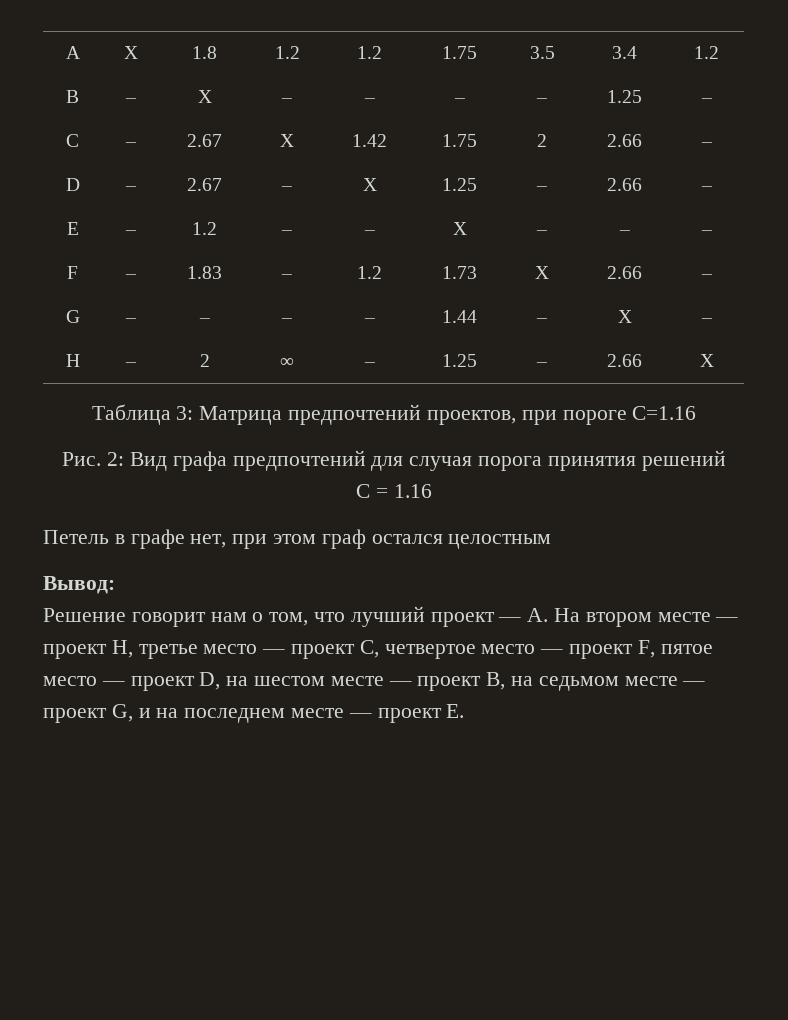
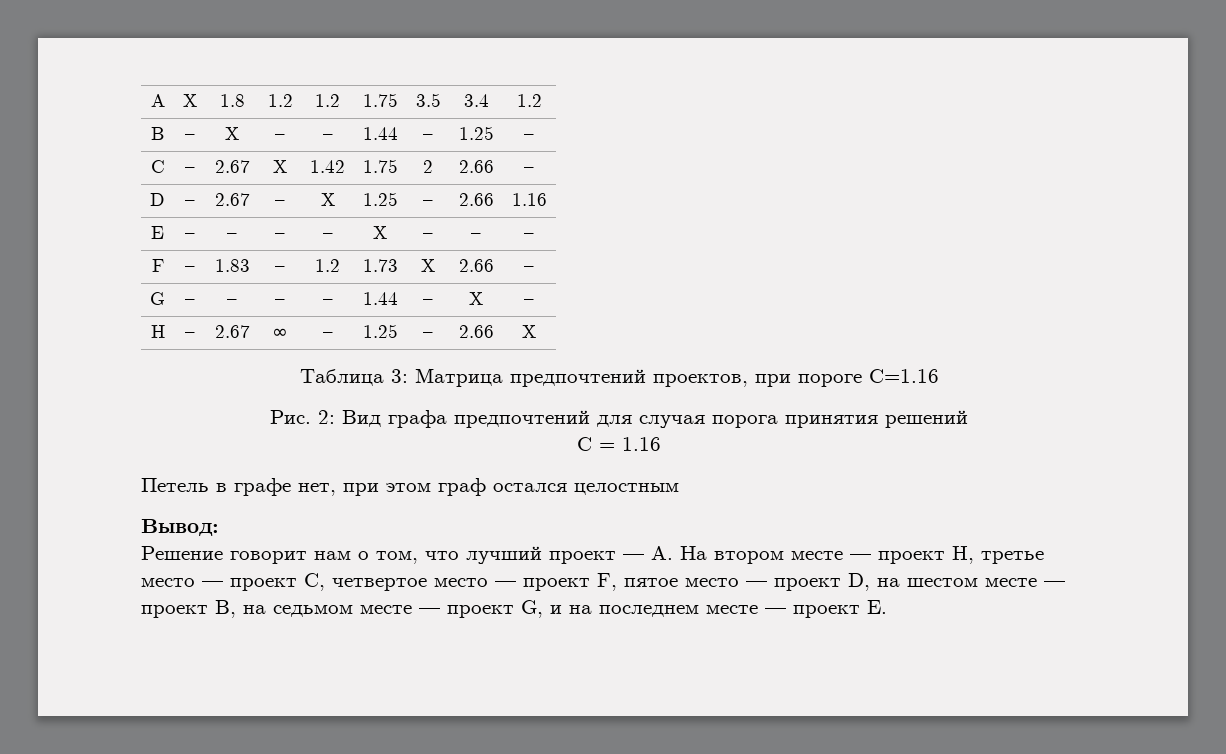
- B | – | X | – | – | – | – | 1.25 | –
+ B | – | X | – | – | 1.44 | – | 1.25 | –
- D | – | 2.67 | – | X | 1.25 | – | 2.66 | –
+ D | – | 2.67 | – | X | 1.25 | – | 2.66 | 1.16
- E | – | 1.2 | – | – | X | – | – | –
+ E | – | – | – | – | X | – | – | –
- H | – | 2 | ∞ | – | 1.25 | – | 2.66 | X
+ H | – | 2.67 | ∞ | – | 1.25 | – | 2.66 | X

